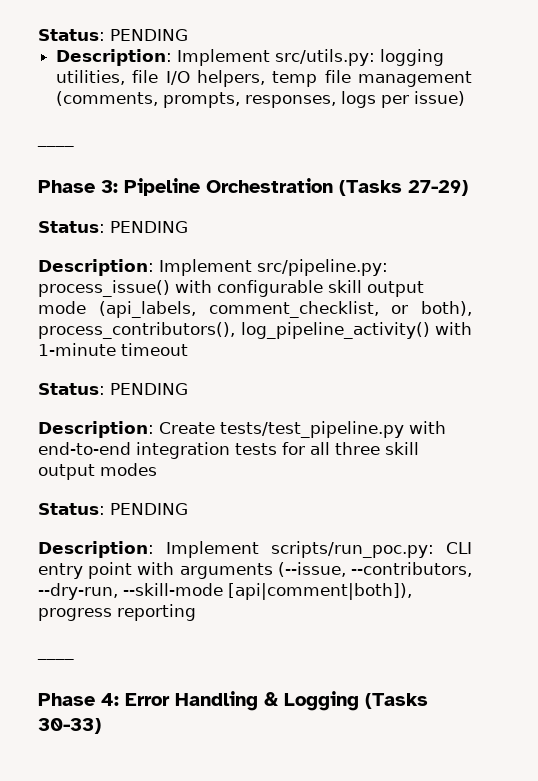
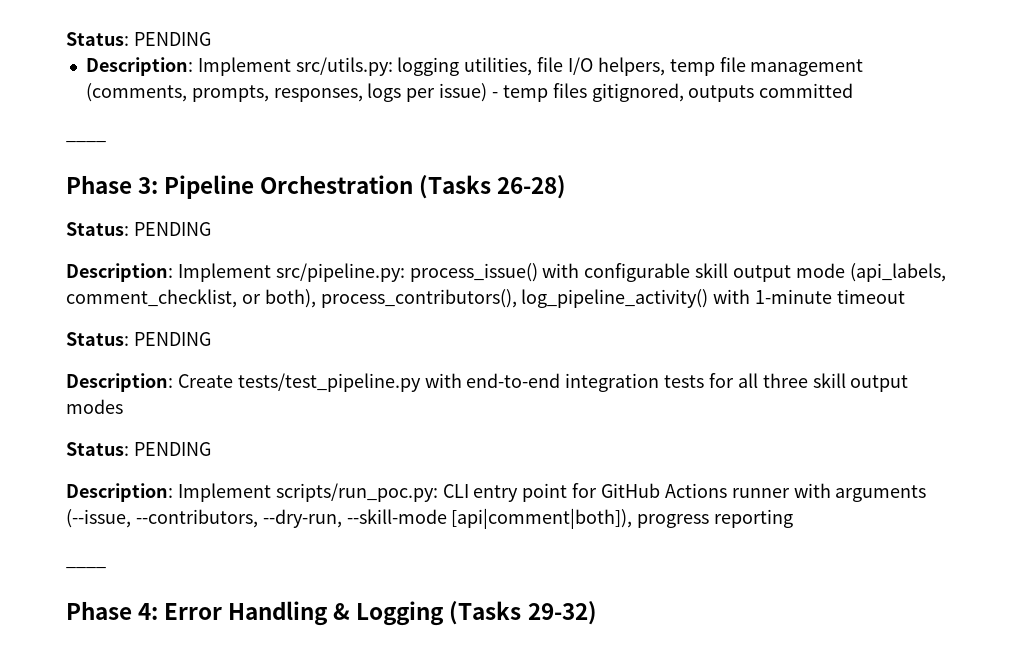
- Description: Implement src/utils.py: logging utilities, file I/O helpers, temp file management (comments, prompts, responses, logs per issue)
+ Description: Implement src/utils.py: logging utilities, file I/O helpers, temp file management (comments, prompts, responses, logs per issue) - temp files gitignored, outputs committed
- Phase 3: Pipeline Orchestration (Tasks 27-29)
+ Phase 3: Pipeline Orchestration (Tasks 26-28)
- Description: Implement scripts/run_poc.py: CLI entry point with arguments (--issue, --contributors, --dry-run, --skill-mode [api|comment|both]), progress reporting
+ Description: Implement scripts/run_poc.py: CLI entry point for GitHub Actions runner with arguments (--issue, --contributors, --dry-run, --skill-mode [api|comment|both]), progress reporting
- Phase 4: Error Handling & Logging (Tasks 30-33)
+ Phase 4: Error Handling & Logging (Tasks 29-32)

